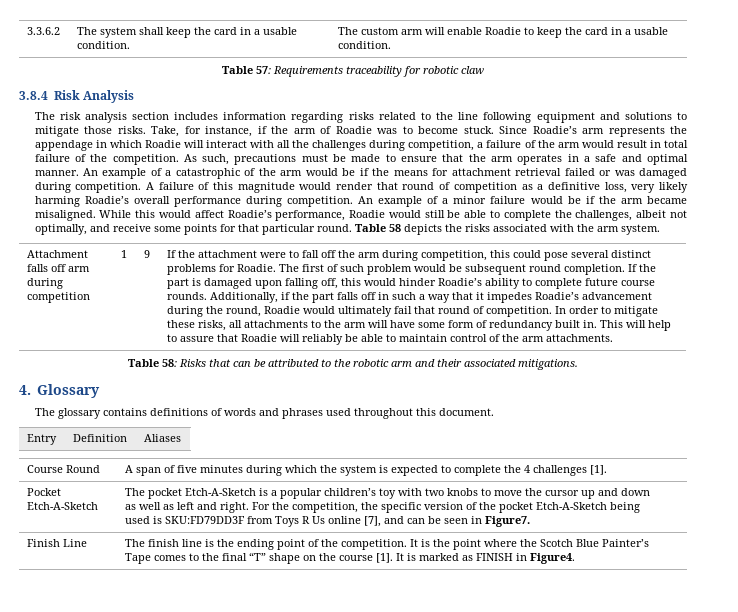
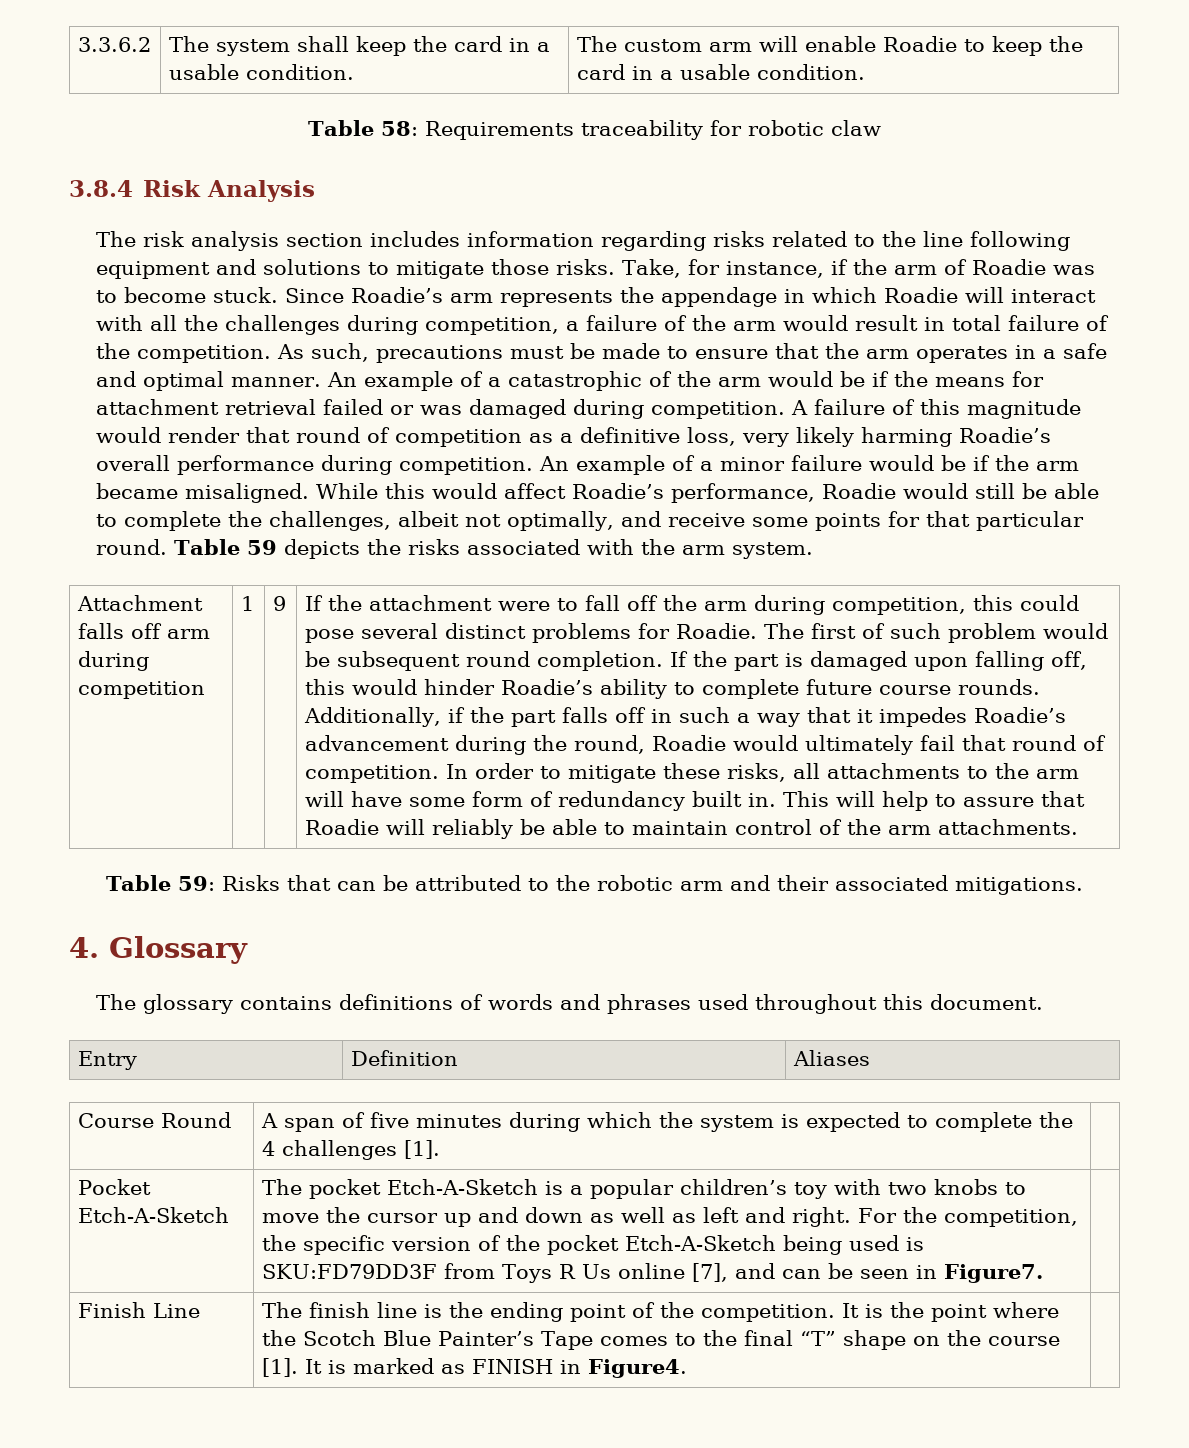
- Table 57: Requirements traceability for robotic claw
+ Table 58: Requirements traceability for robotic claw
- Table 58 depicts the risks associated with the arm system.
+ Table 59 depicts the risks associated with the arm system.
- Table 58: Risks that can be attributed to the robotic arm and their associated mitigations.
+ Table 59: Risks that can be attributed to the robotic arm and their associated mitigations.

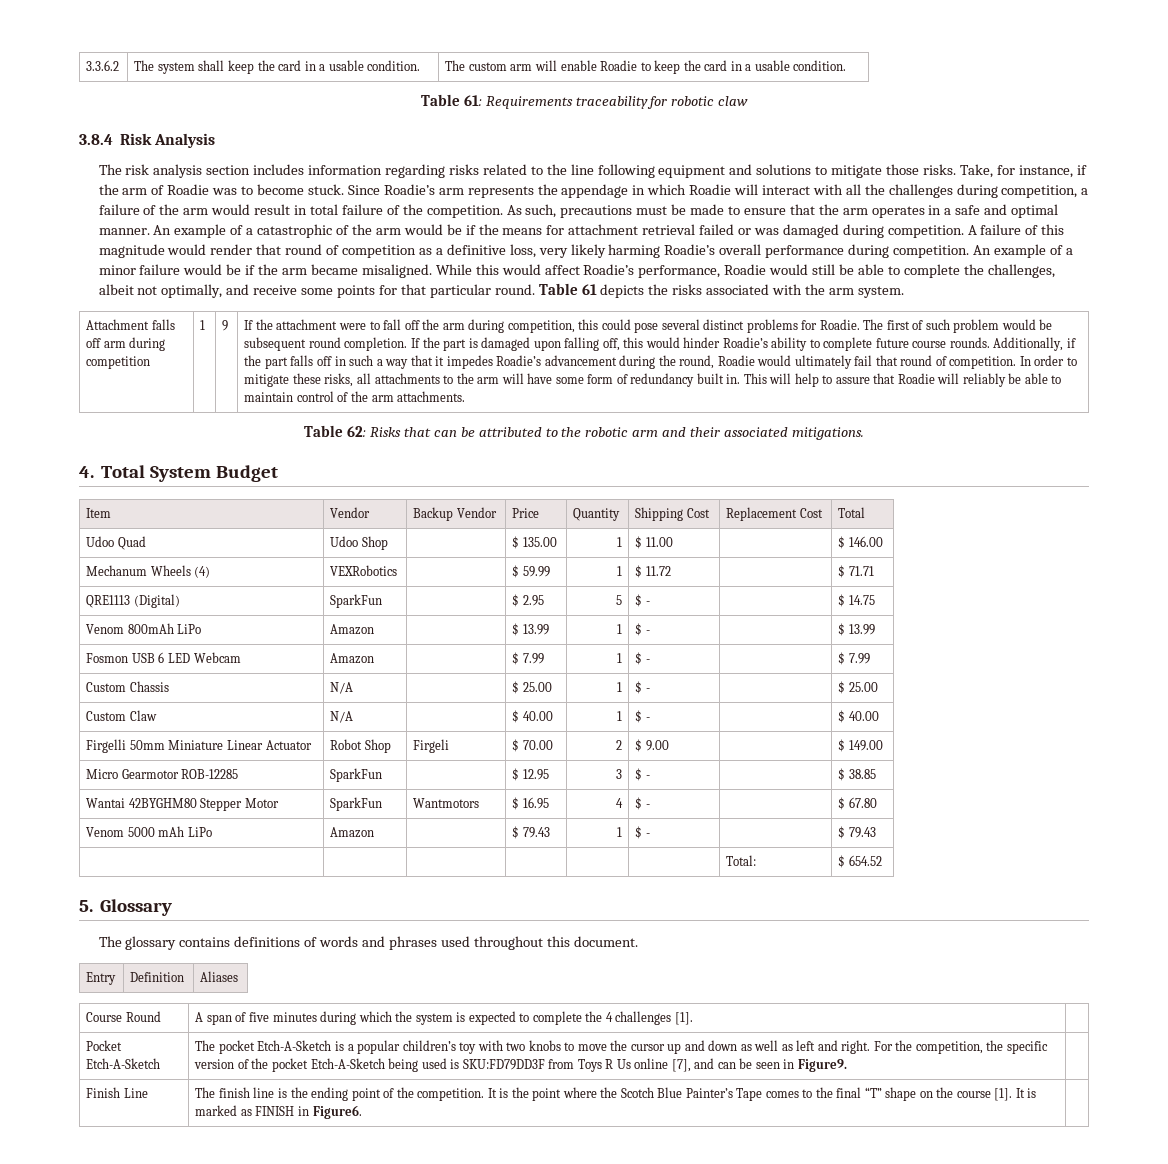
- Table 58: Requirements traceability for robotic claw
+ Table 61: Requirements traceability for robotic claw
- Table 59 depicts the risks associated with the arm system.
+ Table 61 depicts the risks associated with the arm system.
- Table 59: Risks that can be attributed to the robotic arm and their associated mitigations.
+ Table 62: Risks that can be attributed to the robotic arm and their associated mitigations.
- 4. Glossary
+ 4. Total System Budget
+ Item | Vendor | Backup Vendor | Price | Quantity | Shipping Cost | Replacement Cost | Total
+ Udoo Quad | Udoo Shop | | $ 135.00 | 1 | $ 11.00 | | $ 146.00
+ Mechanum Wheels (4) | VEXRobotics | | $ 59.99 | 1 | $ 11.72 | | $ 71.71
+ QRE1113 (Digital) | SparkFun | | $ 2.95 | 5 | $ - | | $ 14.75
+ Venom 800mAh LiPo | Amazon | | $ 13.99 | 1 | $ - | | $ 13.99
+ Fosmon USB 6 LED Webcam | Amazon | | $ 7.99 | 1 | $ - | | $ 7.99
+ Custom Chassis | N/A | | $ 25.00 | 1 | $ - | | $ 25.00
+ Custom Claw | N/A | | $ 40.00 | 1 | $ - | | $ 40.00
+ Firgelli 50mm Miniature Linear Actuator | Robot Shop | Firgeli | $ 70.00 | 2 | $ 9.00 | | $ 149.00
+ Micro Gearmotor ROB-12285 | SparkFun | | $ 12.95 | 3 | $ - | | $ 38.85
+ Wantai 42BYGHM80 Stepper Motor | SparkFun | Wantmotors | $ 16.95 | 4 | $ - | | $ 67.80
+ Venom 5000 mAh LiPo | Amazon | | $ 79.43 | 1 | $ - | | $ 79.43
+ | | | | | | Total: | $ 654.52
+ 5. Glossary
- For the competition, the specific version of the pocket Etch-A-Sketch being used is SKU:FD79DD3F from Toys R Us online [7], and can be seen in Figure7.
+ For the competition, the specific version of the pocket Etch-A-Sketch being used is SKU:FD79DD3F from Toys R Us online [7], and can be seen in Figure9.
- Finish Line | The finish line is the ending point of the competition. It is the point where the Scotch Blue Painter’s Tape comes to the final “T” shape on the course [1]. It is marked as FINISH in Figure4. |
+ Finish Line | The finish line is the ending point of the competition. It is the point where the Scotch Blue Painter’s Tape comes to the final “T” shape on the course [1]. It is marked as FINISH in Figure6. |

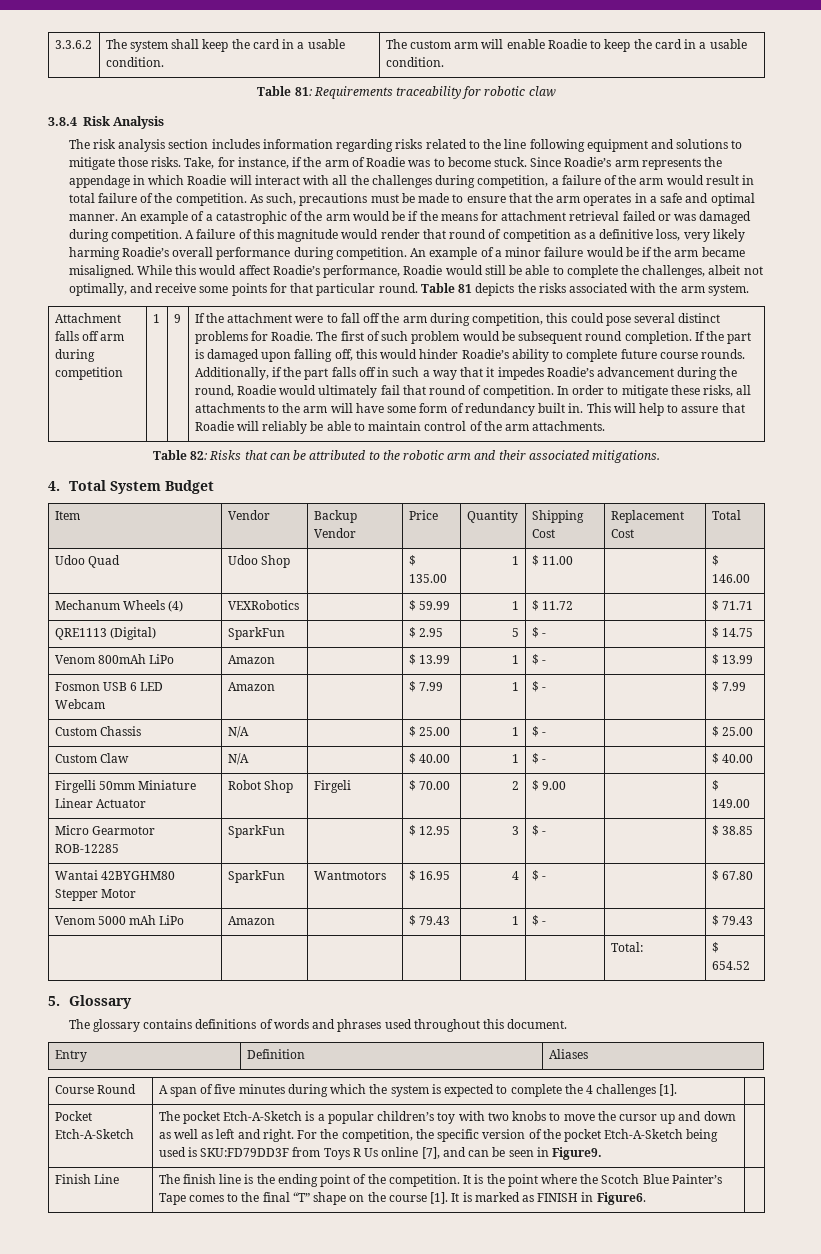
- Table 61: Requirements traceability for robotic claw
+ Table 81: Requirements traceability for robotic claw
- Table 61 depicts the risks associated with the arm system.
+ Table 81 depicts the risks associated with the arm system.
- Table 62: Risks that can be attributed to the robotic arm and their associated mitigations.
+ Table 82: Risks that can be attributed to the robotic arm and their associated mitigations.

